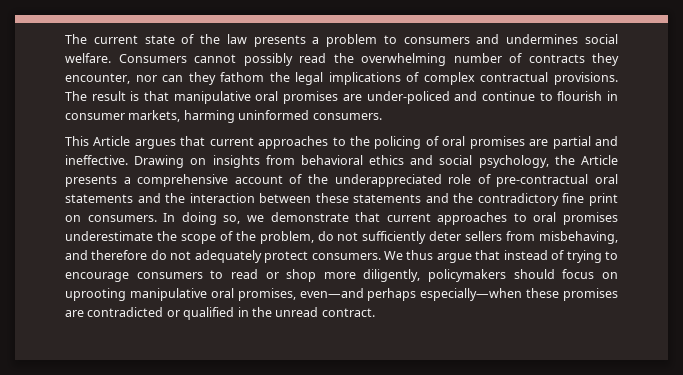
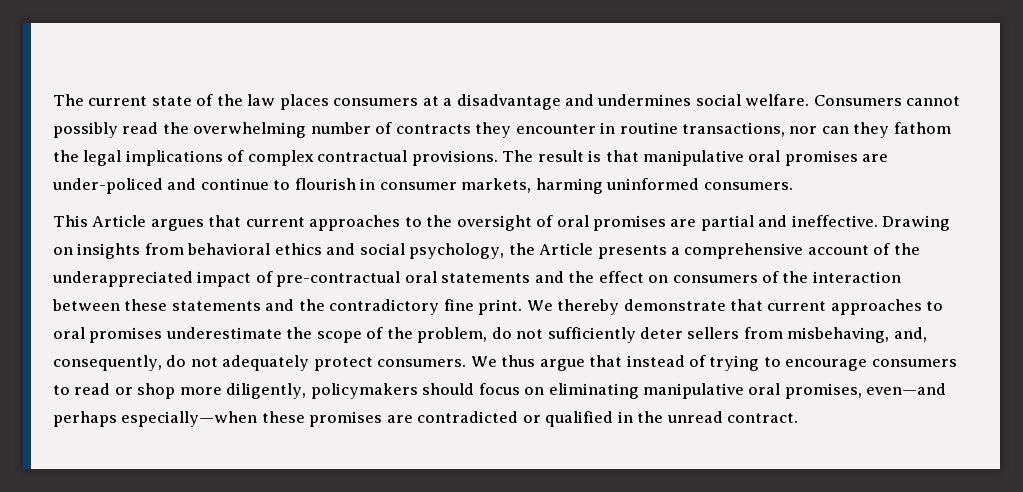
- The current state of the law presents a problem to consumers and undermines social welfare.
+ The current state of the law places consumers at a disadvantage and undermines social welfare.
- Consumers cannot possibly read the overwhelming number of contracts they encounter, nor can they fathom the legal implications of complex contractual provisions.
+ Consumers cannot possibly read the overwhelming number of contracts they encounter in routine transactions, nor can they fathom the legal implications of complex contractual provisions.
- This Article argues that current approaches to the policing of oral promises are partial and ineffective.
+ This Article argues that current approaches to the oversight of oral promises are partial and ineffective.
- Drawing on insights from behavioral ethics and social psychology, the Article presents a comprehensive account of the underappreciated role of pre-contractual oral statements and the interaction between these statements and the contradictory fine print on consumers. In doing so, we demonstrate that current approaches to oral promises underestimate the scope of the problem, do not sufficiently deter sellers from misbehaving, and therefore do not adequately protect consumers.
+ Drawing on insights from behavioral ethics and social psychology, the Article presents a comprehensive account of the underappreciated impact of pre-contractual oral statements and the effect on consumers of the interaction between these statements and the contradictory fine print. We thereby demonstrate that current approaches to oral promises underestimate the scope of the problem, do not sufficiently deter sellers from misbehaving, and, consequently, do not adequately protect consumers.
- We thus argue that instead of trying to encourage consumers to read or shop more diligently, policymakers should focus on uprooting manipulative oral promises, even—and perhaps especially—when these promises are contradicted or qualified in the unread contract.
+ We thus argue that instead of trying to encourage consumers to read or shop more diligently, policymakers should focus on eliminating manipulative oral promises, even—and perhaps especially—when these promises are contradicted or qualified in the unread contract.

